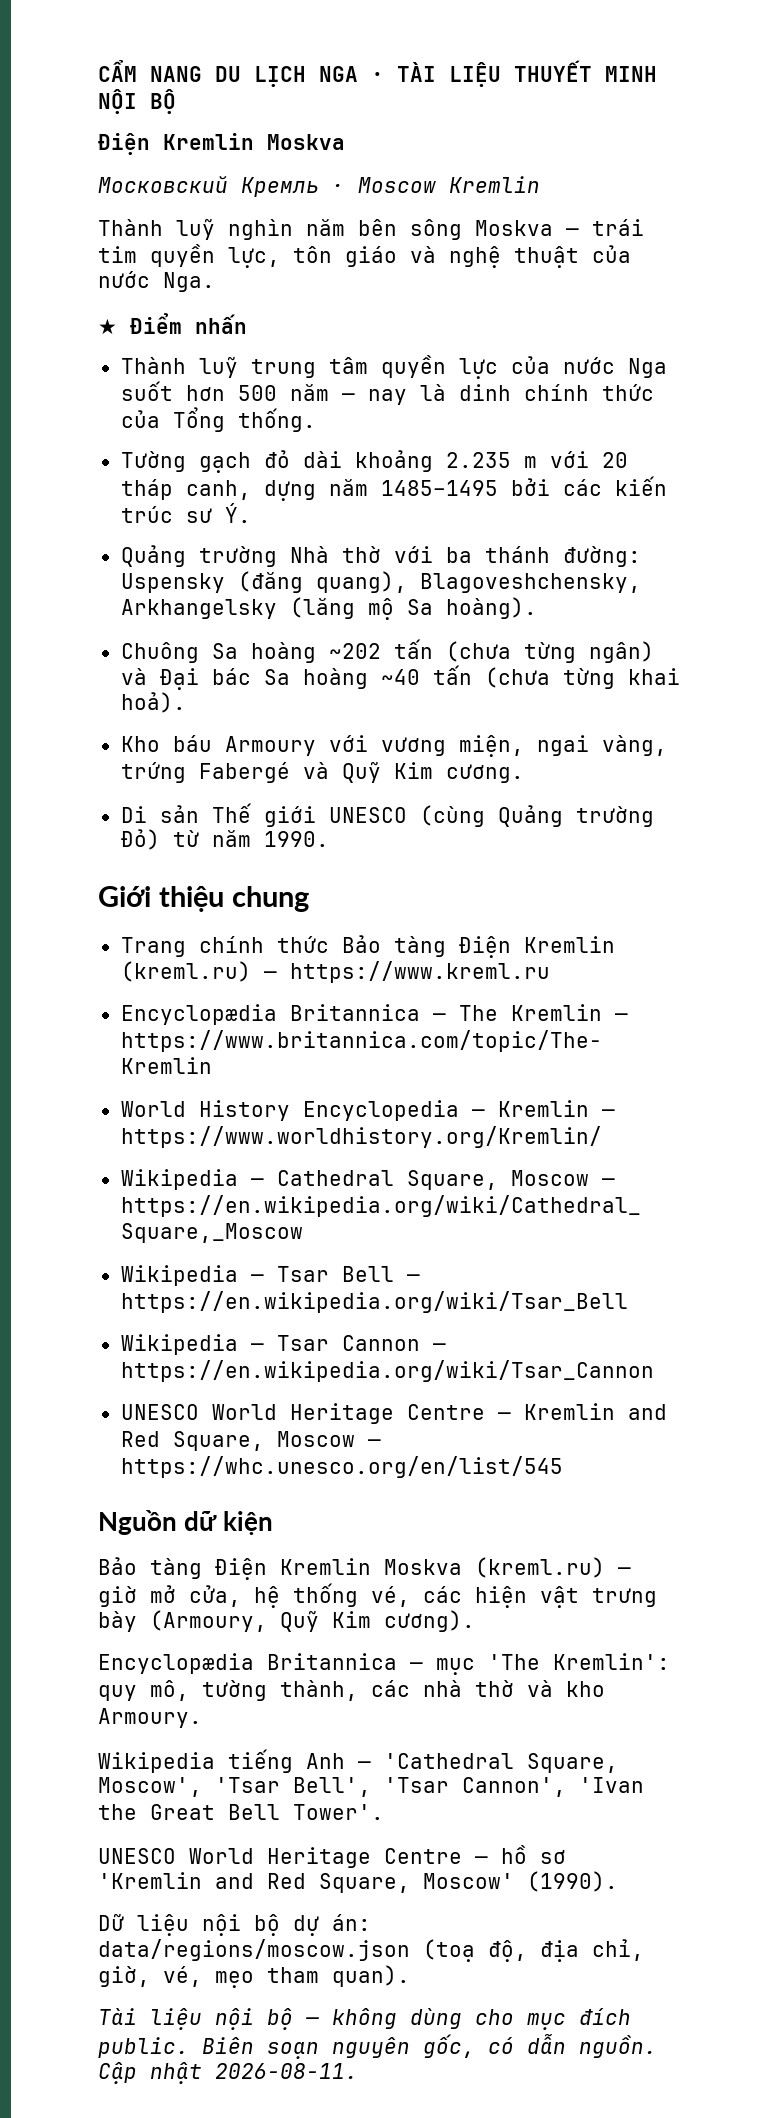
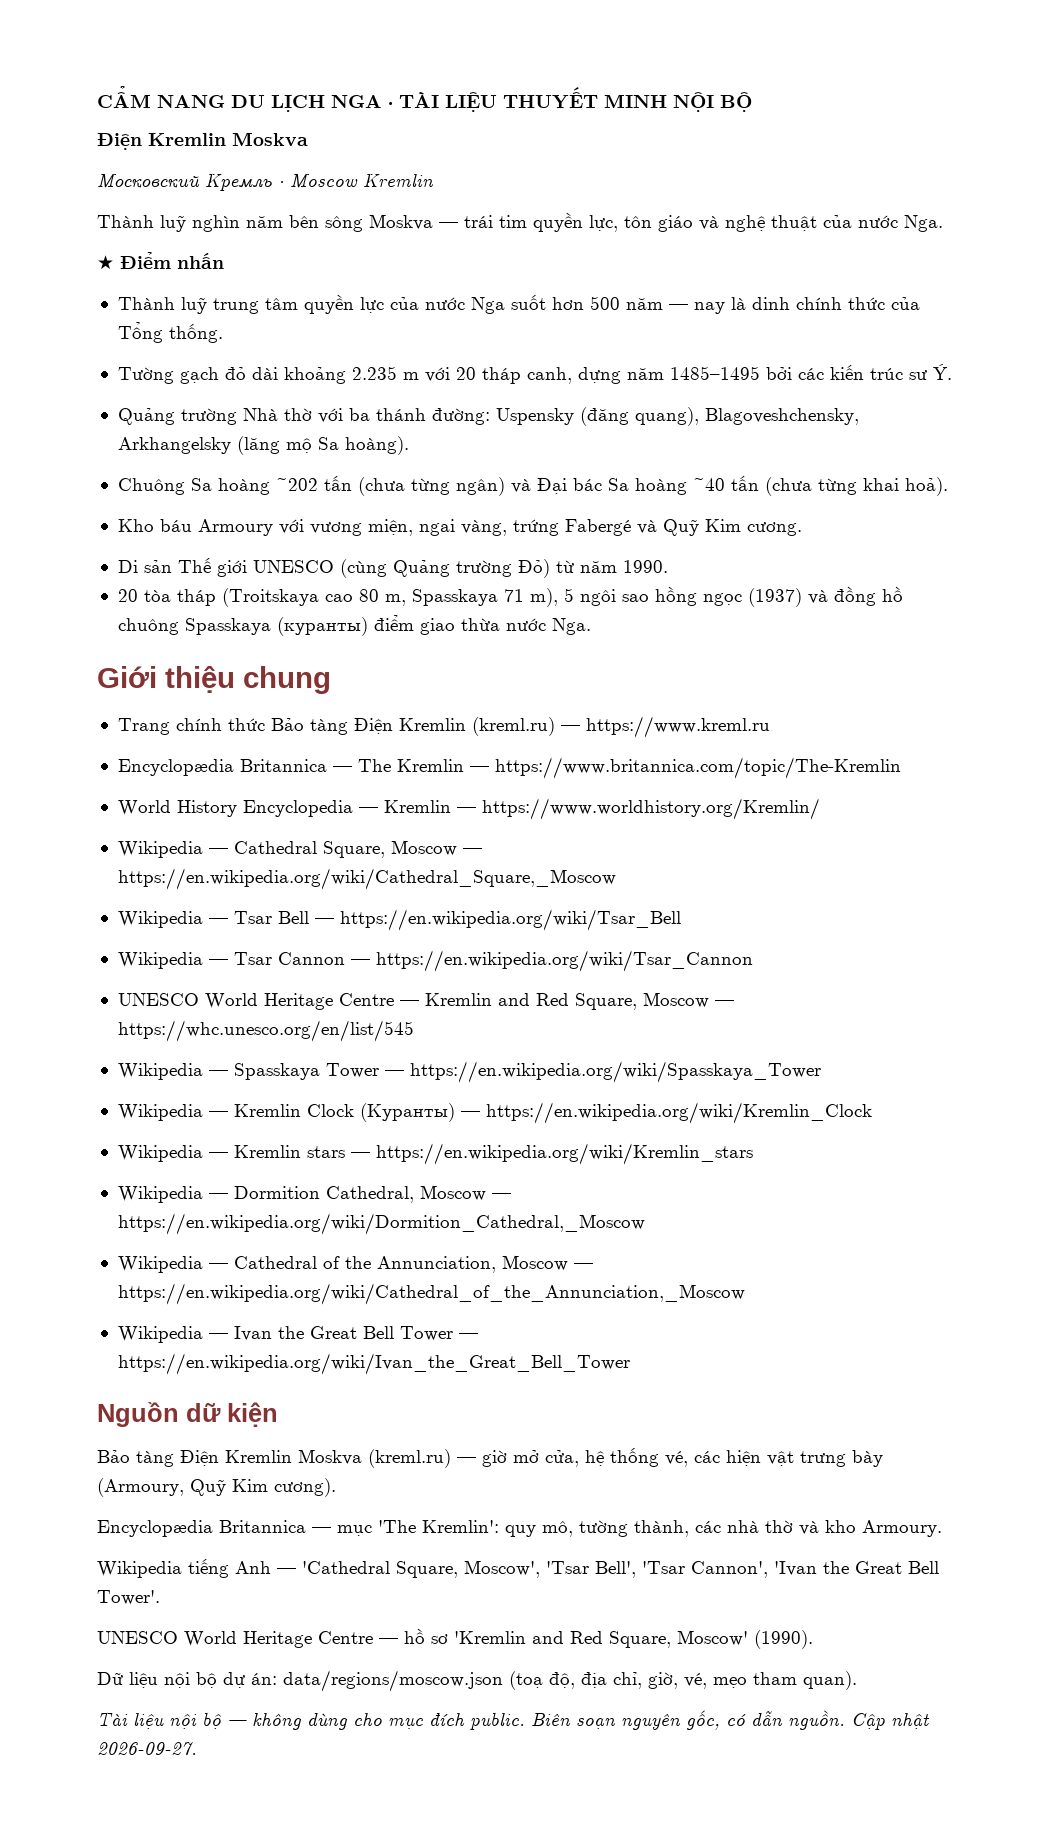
+ 20 tòa tháp (Troitskaya cao 80 m, Spasskaya 71 m), 5 ngôi sao hồng ngọc (1937) và đồng hồ chuông Spasskaya (куранты) điểm giao thừa nước Nga.
+ Wikipedia — Spasskaya Tower — https://en.wikipedia.org/wiki/Spasskaya_Tower
+ Wikipedia — Kremlin Clock (Куранты) — https://en.wikipedia.org/wiki/Kremlin_Clock
+ Wikipedia — Kremlin stars — https://en.wikipedia.org/wiki/Kremlin_stars
+ Wikipedia — Dormition Cathedral, Moscow — https://en.wikipedia.org/wiki/Dormition_Cathedral,_Moscow
+ Wikipedia — Cathedral of the Annunciation, Moscow — https://en.wikipedia.org/wiki/Cathedral_of_the_Annunciation,_Moscow
+ Wikipedia — Ivan the Great Bell Tower — https://en.wikipedia.org/wiki/Ivan_the_Great_Bell_Tower
- Cập nhật 2026-08-11.
+ Cập nhật 2026-09-27.

